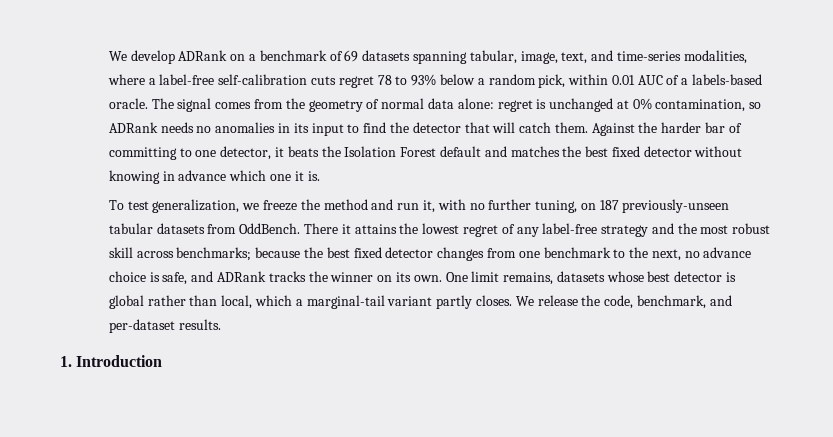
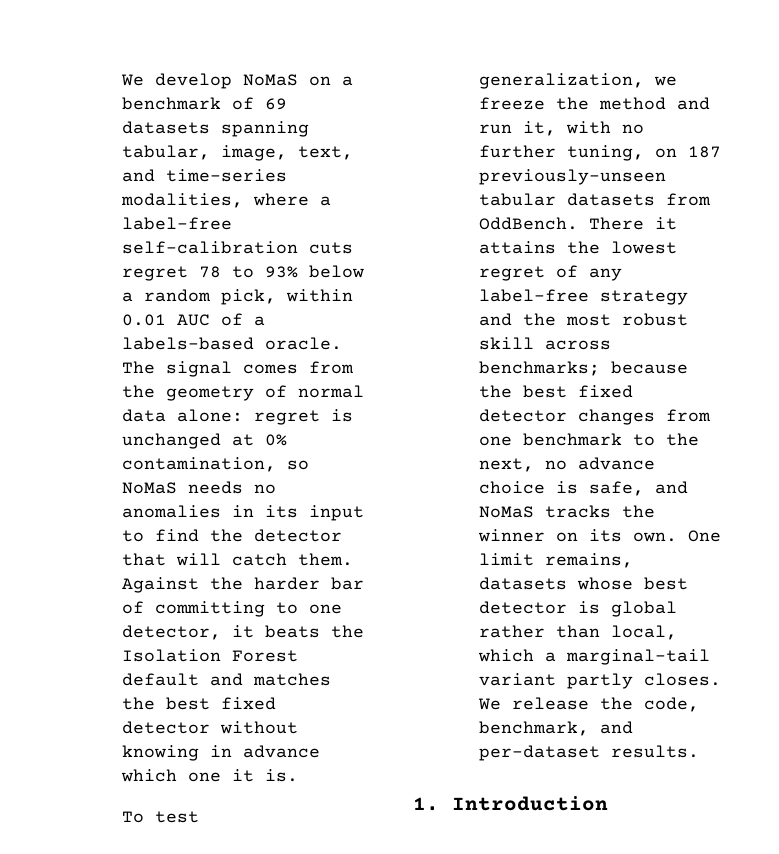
- We develop ADRank on a benchmark of 69 datasets spanning tabular, image, text, and time-series modalities, where a label-free self-calibration cuts regret 78 to 93% below a random pick, within 0.01 AUC of a labels-based oracle.
+ We develop NoMaS on a benchmark of 69 datasets spanning tabular, image, text, and time-series modalities, where a label-free self-calibration cuts regret 78 to 93% below a random pick, within 0.01 AUC of a labels-based oracle.
- The signal comes from the geometry of normal data alone: regret is unchanged at 0% contamination, so ADRank needs no anomalies in its input to find the detector that will catch them.
+ The signal comes from the geometry of normal data alone: regret is unchanged at 0% contamination, so NoMaS needs no anomalies in its input to find the detector that will catch them.
- There it attains the lowest regret of any label-free strategy and the most robust skill across benchmarks; because the best fixed detector changes from one benchmark to the next, no advance choice is safe, and ADRank tracks the winner on its own.
+ There it attains the lowest regret of any label-free strategy and the most robust skill across benchmarks; because the best fixed detector changes from one benchmark to the next, no advance choice is safe, and NoMaS tracks the winner on its own.

